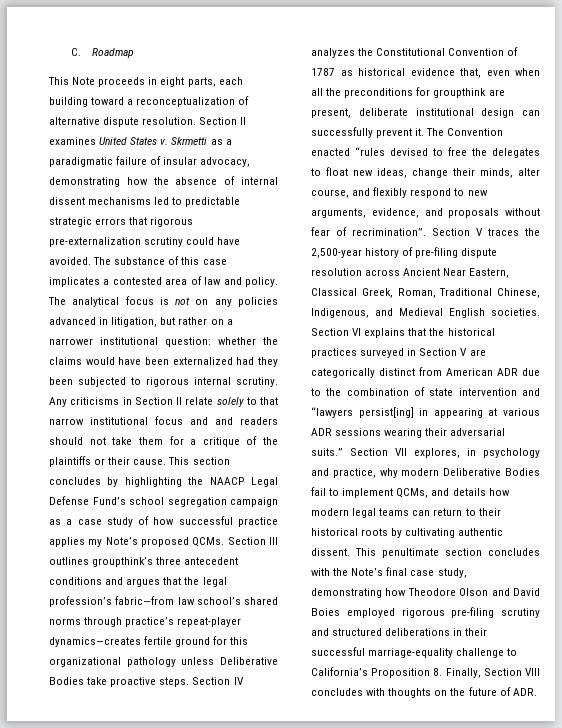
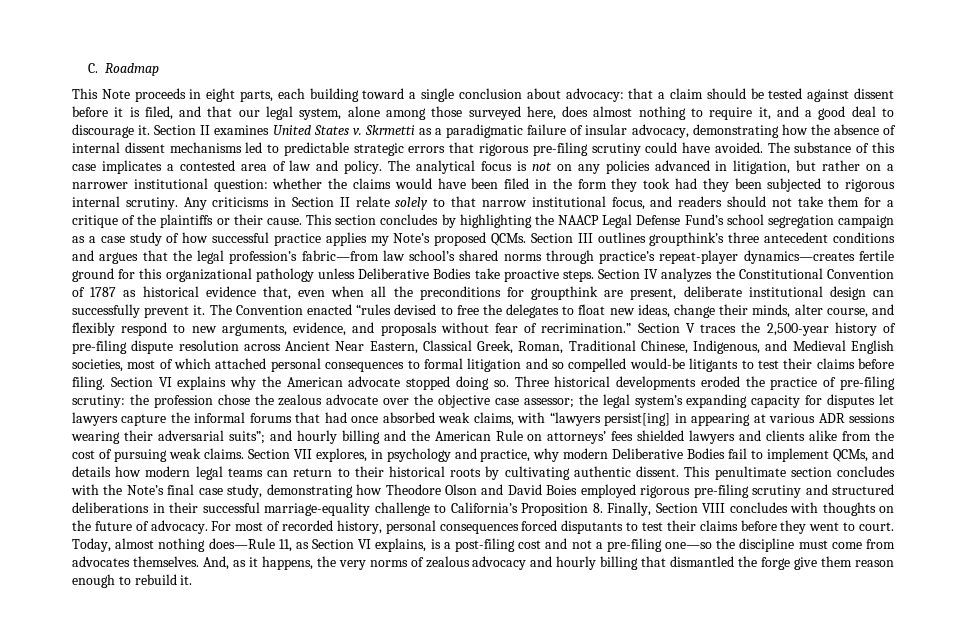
- This Note proceeds in eight parts, each building toward a reconceptualization of alternative dispute resolution.
+ This Note proceeds in eight parts, each building toward a single conclusion about advocacy: that a claim should be tested against dissent before it is filed, and that our legal system, alone among those surveyed here, does almost nothing to require it, and a good deal to discourage it.
- Skrmetti as a paradigmatic failure of insular advocacy, demonstrating how the absence of internal dissent mechanisms led to predictable strategic errors that rigorous pre-externalization scrutiny could have avoided.
+ Skrmetti as a paradigmatic failure of insular advocacy, demonstrating how the absence of internal dissent mechanisms led to predictable strategic errors that rigorous pre-filing scrutiny could have avoided.
- The analytical focus is not on any policies advanced in litigation, but rather on a narrower institutional question: whether the claims would have been externalized had they been subjected to rigorous internal scrutiny.
+ The analytical focus is not on any policies advanced in litigation, but rather on a narrower institutional question: whether the claims would have been filed in the form they took had they been subjected to rigorous internal scrutiny.
- Any criticisms in Section II relate solely to that narrow institutional focus and and readers should not take them for a critique of the plaintiffs or their cause.
+ Any criticisms in Section II relate solely to that narrow institutional focus, and readers should not take them for a critique of the plaintiffs or their cause.
- The Convention enacted “rules devised to free the delegates to float new ideas, change their minds, alter course, and flexibly respond to new arguments, evidence, and proposals without fear of recrimination”.
+ The Convention enacted “rules devised to free the delegates to float new ideas, change their minds, alter course, and flexibly respond to new arguments, evidence, and proposals without fear of recrimination.”
- Section V traces the 2,500-year history of pre-filing dispute resolution across Ancient Near Eastern, Classical Greek, Roman, Traditional Chinese, Indigenous, and Medieval English societies. Section VI explains that the historical practices surveyed in Section V are categorically distinct from American ADR due to the combination of state intervention and “lawyers persist[ing] in appearing at various ADR sessions wearing their adversarial suits.”
+ Section V traces the 2,500-year history of pre-filing dispute resolution across Ancient Near Eastern, Classical Greek, Roman, Traditional Chinese, Indigenous, and Medieval English societies, most of which attached personal consequences to formal litigation and so compelled would-be litigants to test their claims before filing. Section VI explains why the American advocate stopped doing so. Three historical developments eroded the practice of pre-filing scrutiny: the profession chose the zealous advocate over the objective case assessor; the legal system’s expanding capacity for disputes let lawyers capture the informal forums that had once absorbed weak claims, with “lawyers persist[ing] in appearing at various ADR sessions wearing their adversarial suits”; and hourly billing and the American Rule on attorneys’ fees shielded lawyers and clients alike from the cost of pursuing weak claims.
- This penultimate section concludes with the Note’s final case study, demonstrating how Theodore Olson and David Boies employed rigorous pre-filing scrutiny and structured deliberations in their successful marriage-equality challenge to California’s Proposition 8. Finally, Section VIII concludes with thoughts on the future of ADR.
+ This penultimate section concludes with the Note’s final case study, demonstrating how Theodore Olson and David Boies employed rigorous pre-filing scrutiny and structured deliberations in their successful marriage-equality challenge to California’s Proposition 8. Finally, Section VIII concludes with thoughts on the future of advocacy. For most of recorded history, personal consequences forced disputants to test their claims before they went to court. Today, almost nothing does—Rule 11, as Section VI explains, is a post-filing cost and not a pre-filing one—so the discipline must come from advocates themselves. And, as it happens, the very norms of zealous advocacy and hourly billing that dismantled the forge give them reason enough to rebuild it.

